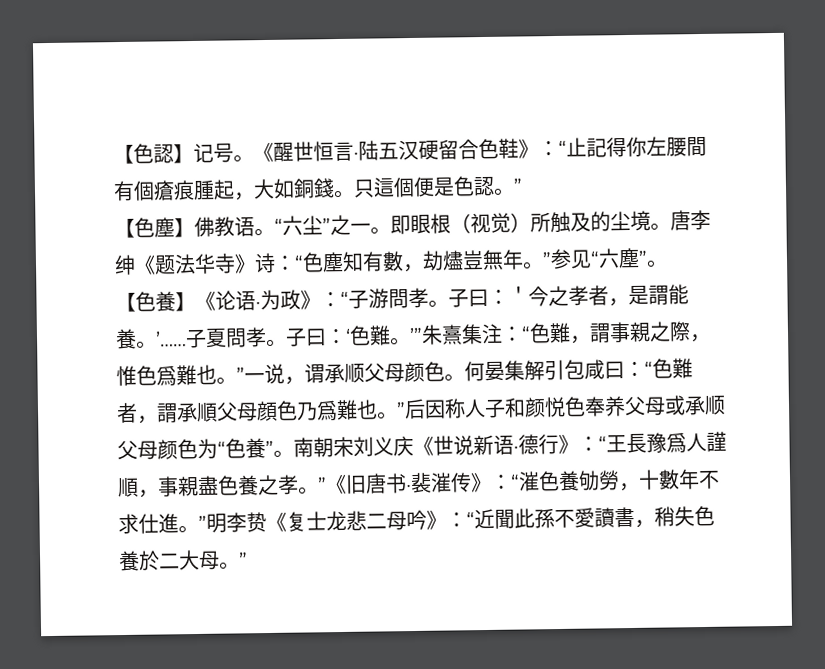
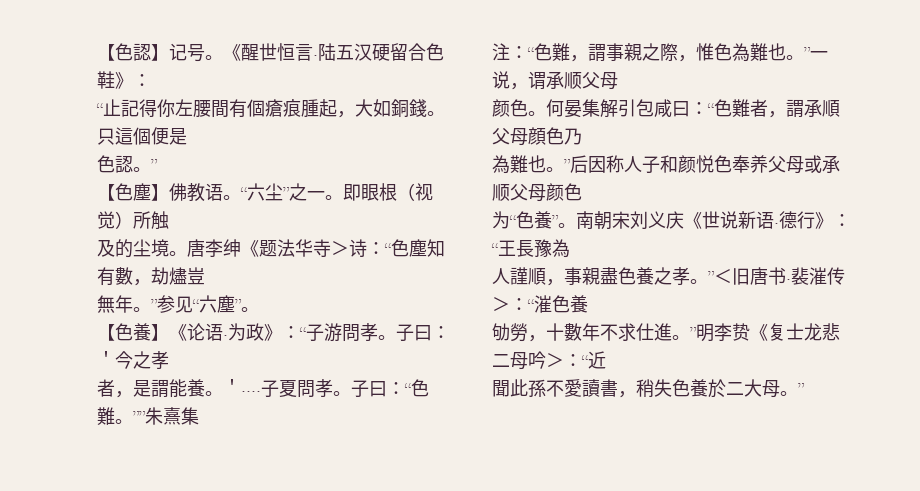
- 《醒世恒言·陆五汉硬留合色鞋》：“止記得你左腰間有個瘡痕腫起，大如銅錢。
+ 《醒世恒言·陆五汉硬留合色鞋》：
+ “止記得你左腰間有個瘡痕腫起，大如銅錢。
- 只這個便是色認。”
+ 只這個便是
+ 色認。”
- 即眼根（视觉）所触及的尘境。
+ 即眼根（视觉）所触
+ 及的尘境。
- 唐李绅《题法华寺》诗：“色塵知有數，劫燼豈無年。”参见“六塵”。
+ 唐李绅《题法华寺＞诗：“色塵知有數，劫燼豈
+ 無年。”参见“六塵”。
- 子曰：＇今之孝者，是謂能養。’……子夏問孝。
+ 子曰：＇今之孝
+ 者，是謂能養。＇····子夏問孝。
- 子曰：‘色難。’”朱熹集注：“色難，謂事親之際，惟色爲難也。”一说，谓承顺父母颜色。
+ 子曰：“色難。””朱熹集
+ 注：“色難，謂事親之際，惟色為難也。”一说，谓承顺父母
+ 颜色。
- 何晏集解引包咸曰：“色難者，謂承順父母顔色乃爲難也。”后因称人子和颜悦色奉养父母或承顺父母颜色为“色養”。
+ 何晏集解引包咸曰：“色難者，謂承順父母顔色乃
+ 為難也。”后因称人子和颜悦色奉养父母或承顺父母颜色
+ 为“色養”。
- 南朝宋刘义庆《世说新语·德行》：“王長豫爲人謹順，事親盡色養之孝。”《旧唐书·裴漼传》：“漼色養劬勞，十數年不求仕進。”明李贽《复士龙悲二母吟》：“近聞此孫不愛讀書，稍失色養於二大母。”
+ 南朝宋刘义庆《世说新语·德行》：“王長豫為
+ 人謹順，事親盡色養之孝。”＜旧唐书·裴漼传＞：“漼色養
+ 劬勞，十數年不求仕進。”明李贽《复士龙悲二母吟＞：“近
+ 聞此孫不愛讀書，稍失色養於二大母。”

